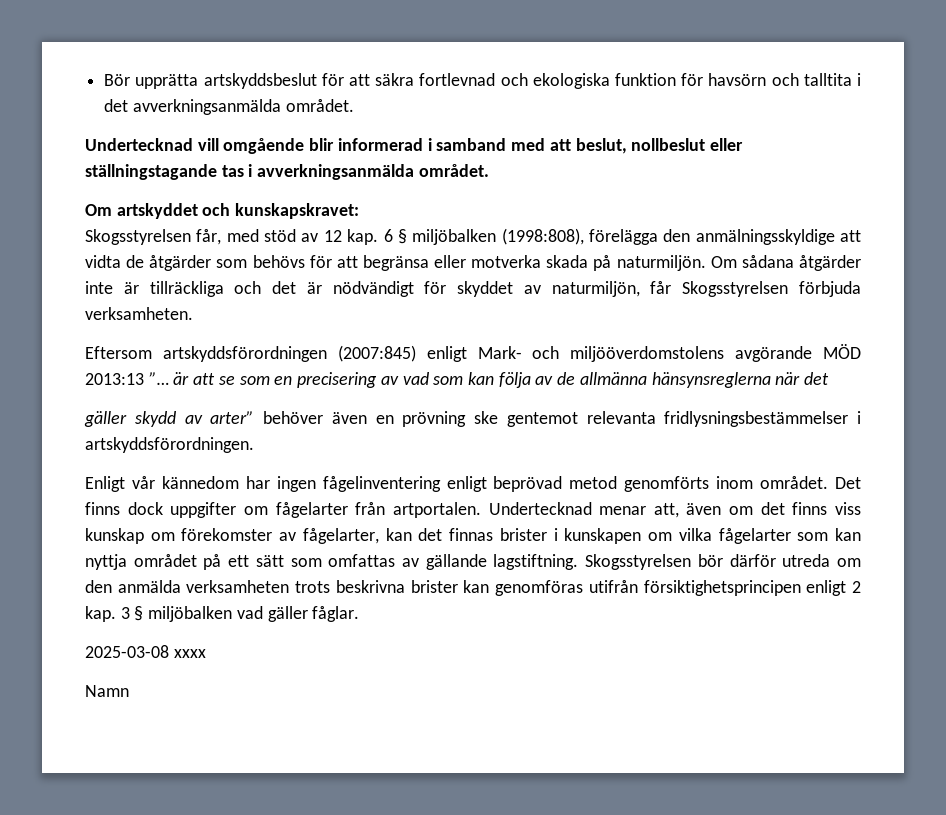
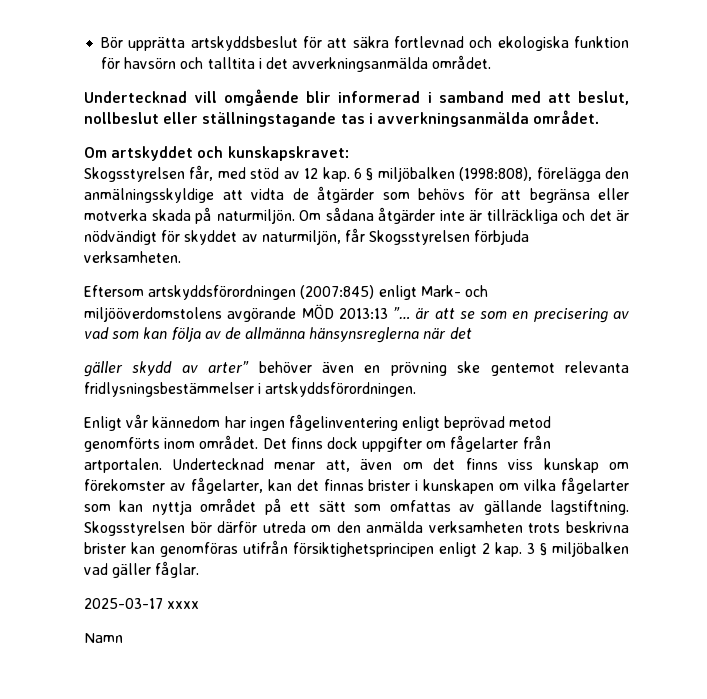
- 2025-03-08 xxxx
+ 2025-03-17 xxxx

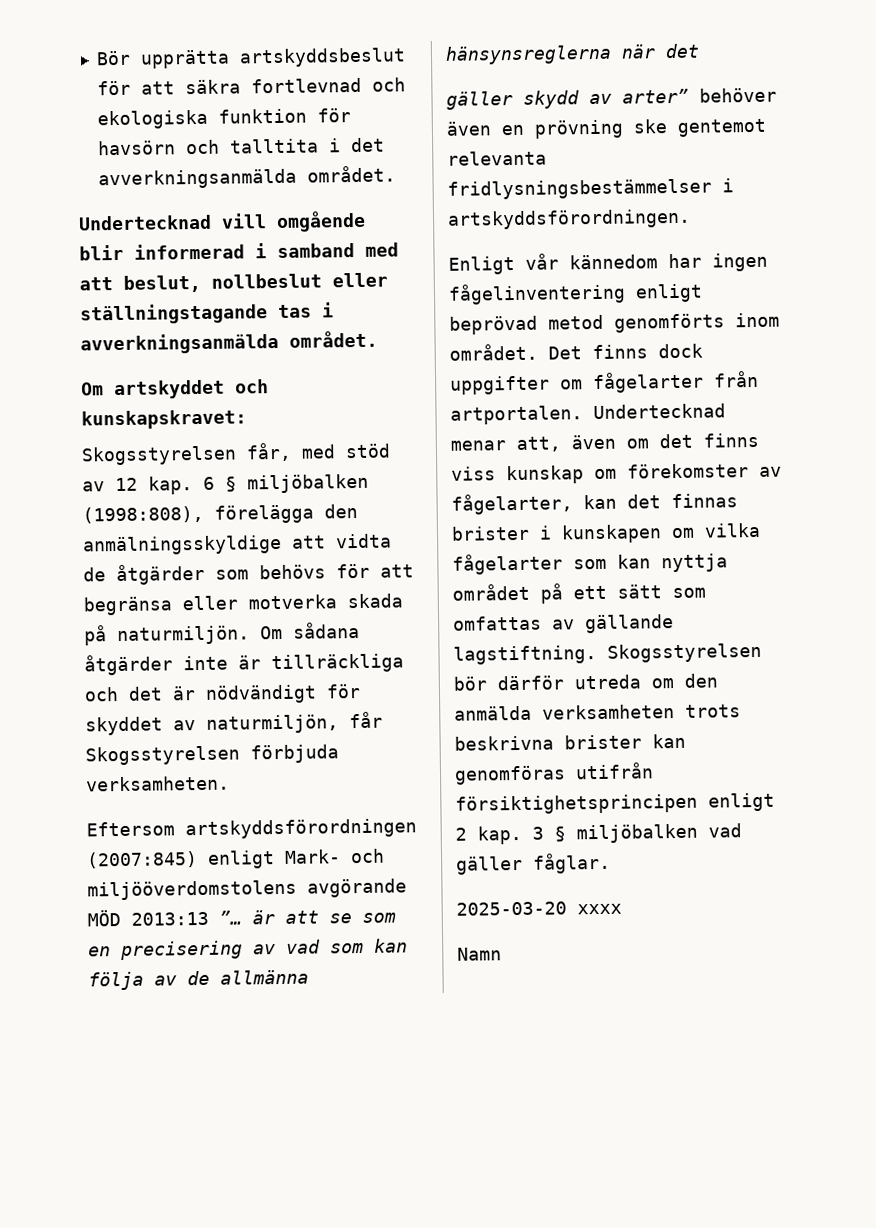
- 2025-03-17 xxxx
+ 2025-03-20 xxxx

